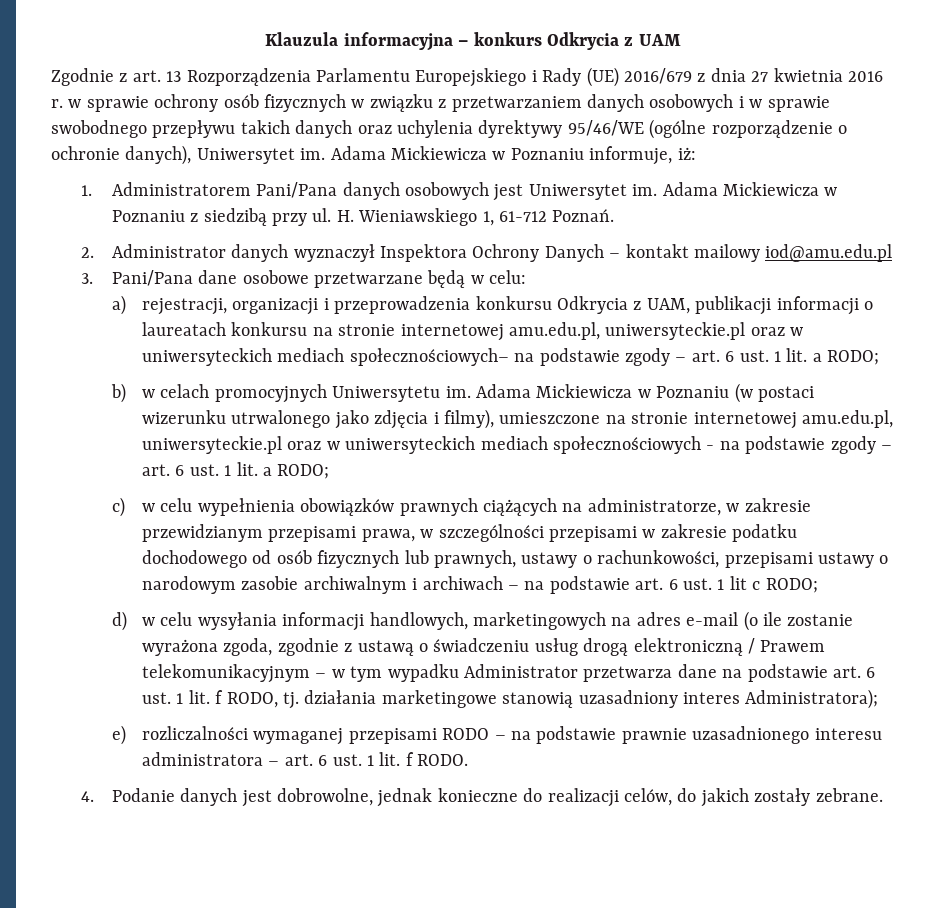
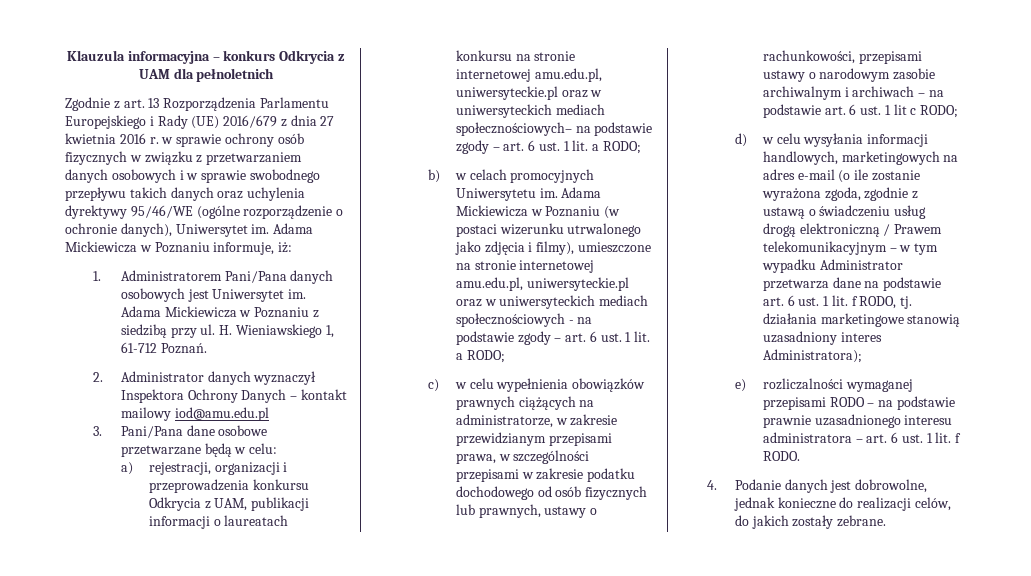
- Klauzula informacyjna – konkurs Odkrycia z UAM
+ Klauzula informacyjna – konkurs Odkrycia z UAM dla pełnoletnich

